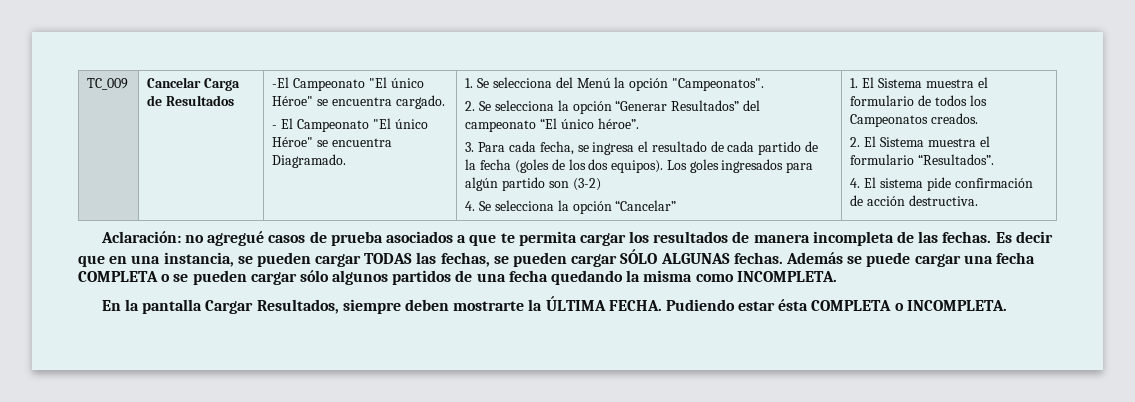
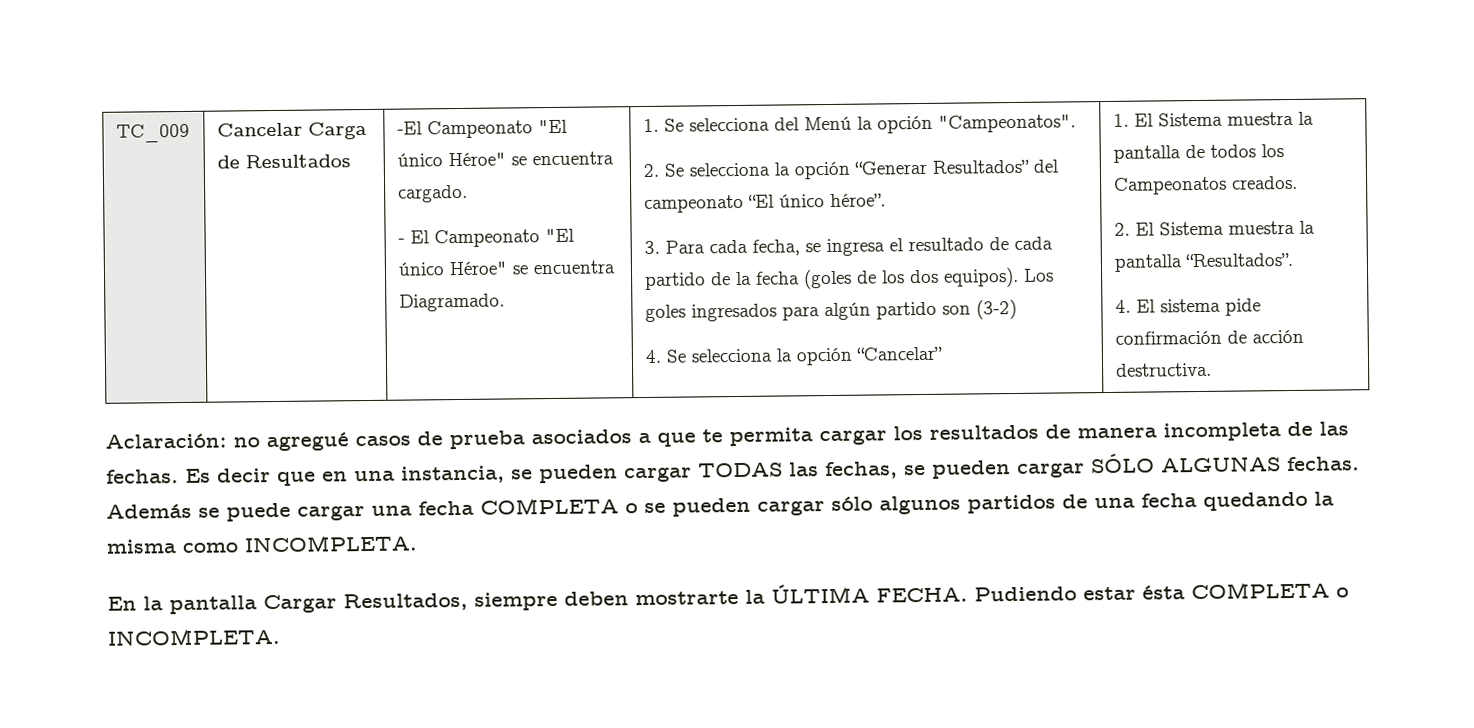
- 1. El Sistema muestra el formulario de todos los Campeonatos creados.
+ 1. El Sistema muestra la pantalla de todos los Campeonatos creados.
- 2. El Sistema muestra el formulario “Resultados”.
+ 2. El Sistema muestra la pantalla “Resultados”.

